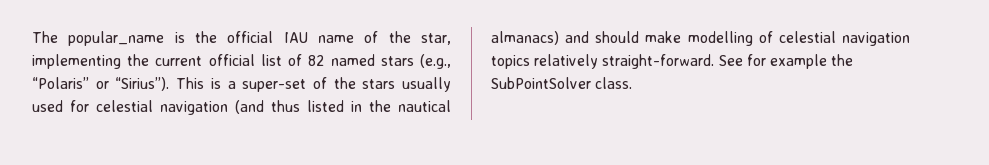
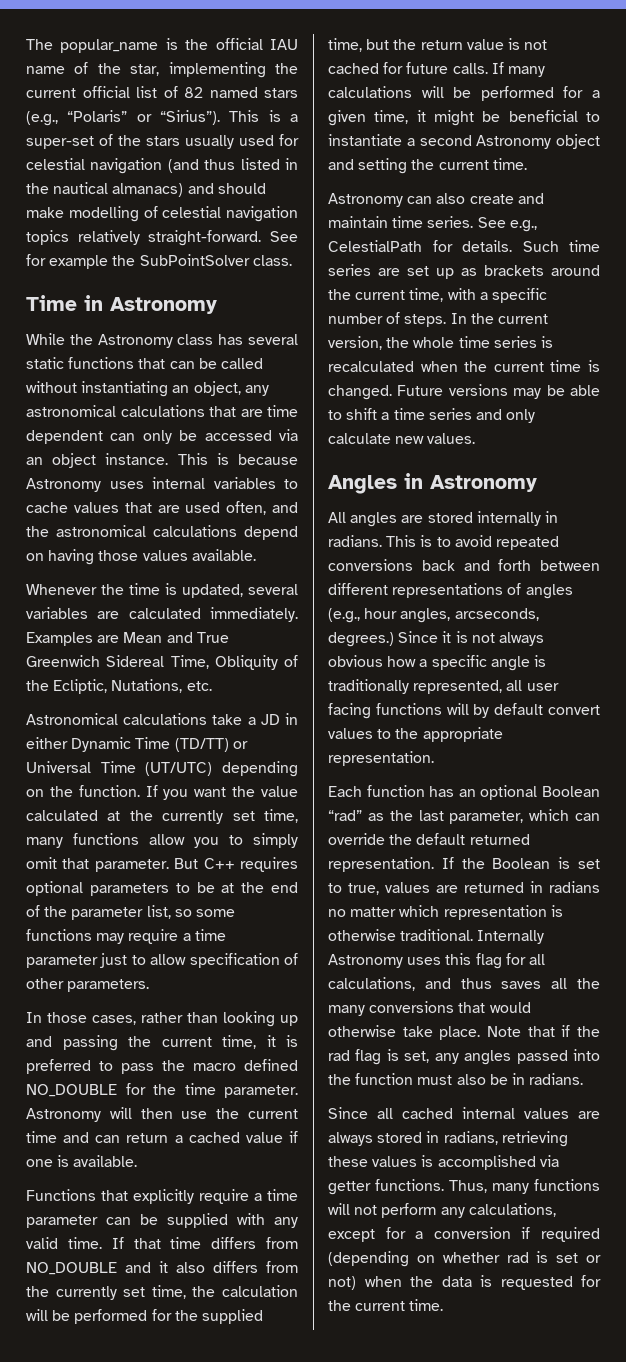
+ Time in Astronomy
+ While the Astronomy class has several static functions that can be called without instantiating an object, any astronomical calculations that are time dependent can only be accessed via an object instance. This is because Astronomy uses internal variables to cache values that are used often, and the astronomical calculations depend on having those values available.
+ Whenever the time is updated, several variables are calculated immediately. Examples are Mean and True Greenwich Sidereal Time, Obliquity of the Ecliptic, Nutations, etc.
+ Astronomical calculations take a JD in either Dynamic Time (TD/TT) or Universal Time (UT/UTC) depending on the function. If you want the value calculated at the currently set time, many functions allow you to simply omit that parameter. But C++ requires optional parameters to be at the end of the parameter list, so some functions may require a time parameter just to allow specification of other parameters.
+ In those cases, rather than looking up and passing the current time, it is preferred to pass the macro defined NO_DOUBLE for the time parameter. Astronomy will then use the current time and can return a cached value if one is available.
+ Functions that explicitly require a time parameter can be supplied with any valid time. If that time differs from NO_DOUBLE and it also differs from the currently set time, the calculation will be performed for the supplied time, but the return value is not cached for future calls. If many calculations will be performed for a given time, it might be beneficial to instantiate a second Astronomy object and setting the current time.
+ Astronomy can also create and maintain time series. See e.g., CelestialPath for details. Such time series are set up as brackets around the current time, with a specific number of steps. In the current version, the whole time series is recalculated when the current time is changed. Future versions may be able to shift a time series and only calculate new values.
+ Angles in Astronomy
+ All angles are stored internally in radians. This is to avoid repeated conversions back and forth between different representations of angles (e.g., hour angles, arcseconds, degrees.) Since it is not always obvious how a specific angle is traditionally represented, all user facing functions will by default convert values to the appropriate representation.
+ Each function has an optional Boolean “rad” as the last parameter, which can override the default returned representation. If the Boolean is set to true, values are returned in radians no matter which representation is otherwise traditional. Internally Astronomy uses this flag for all calculations, and thus saves all the many conversions that would otherwise take place. Note that if the rad flag is set, any angles passed into the function must also be in radians.
+ Since all cached internal values are always stored in radians, retrieving these values is accomplished via getter functions. Thus, many functions will not perform any calculations, except for a conversion if required (depending on whether rad is set or not) when the data is requested for the current time.

